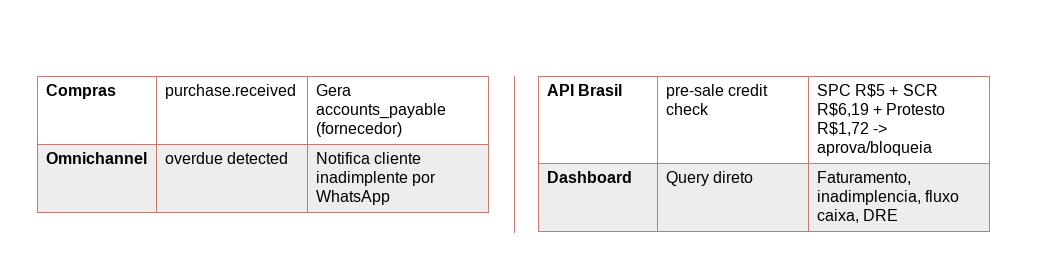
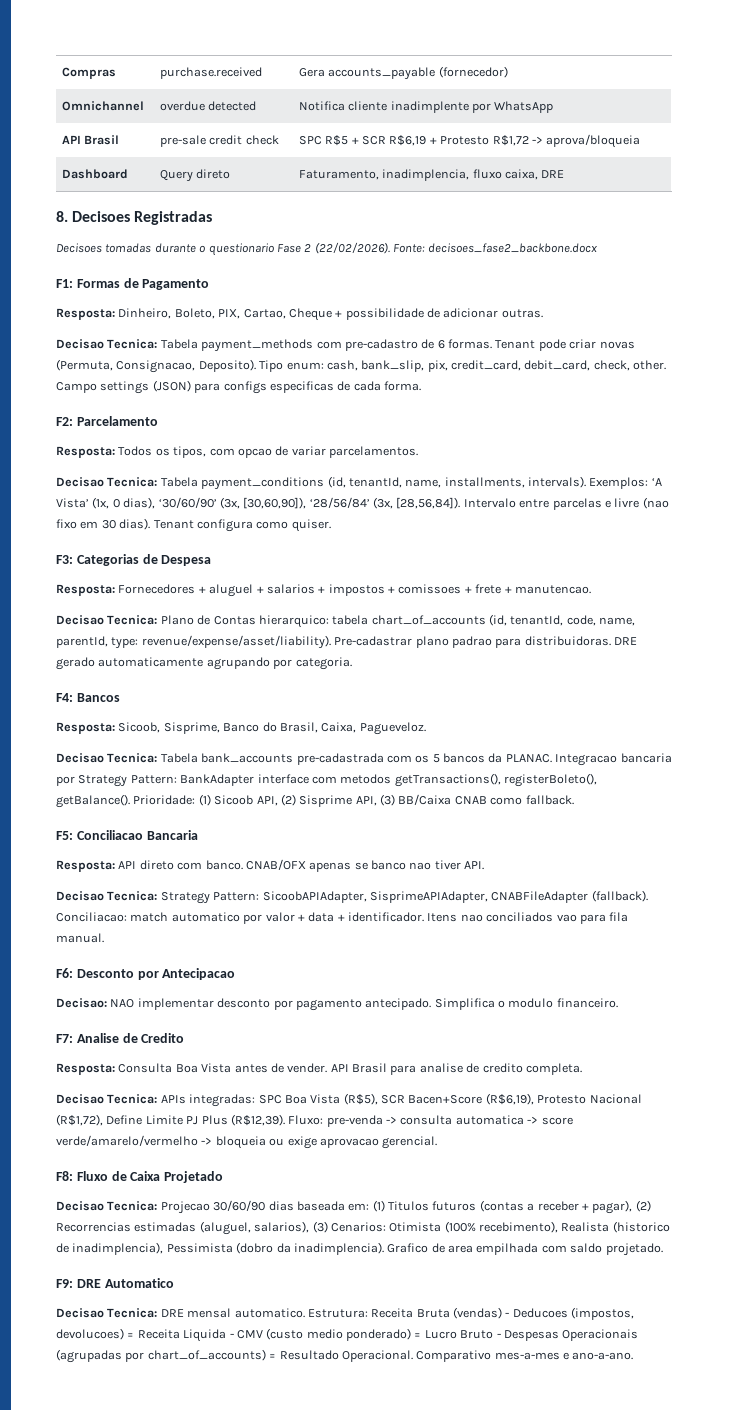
+ 8. Decisoes Registradas
+ Decisoes tomadas durante o questionario Fase 2 (22/02/2026). Fonte: decisoes_fase2_backbone.docx
+ F1: Formas de Pagamento
+ Resposta: Dinheiro, Boleto, PIX, Cartao, Cheque + possibilidade de adicionar outras.
+ Decisao Tecnica: Tabela payment_methods com pre-cadastro de 6 formas. Tenant pode criar novas (Permuta, Consignacao, Deposito). Tipo enum: cash, bank_slip, pix, credit_card, debit_card, check, other. Campo settings (JSON) para configs especificas de cada forma.
+ F2: Parcelamento
+ Resposta: Todos os tipos, com opcao de variar parcelamentos.
+ Decisao Tecnica: Tabela payment_conditions (id, tenantId, name, installments, intervals). Exemplos: ‘A Vista’ (1x, 0 dias), ‘30/60/90’ (3x, [30,60,90]), ‘28/56/84’ (3x, [28,56,84]). Intervalo entre parcelas e livre (nao fixo em 30 dias). Tenant configura como quiser.
+ F3: Categorias de Despesa
+ Resposta: Fornecedores + aluguel + salarios + impostos + comissoes + frete + manutencao.
+ Decisao Tecnica: Plano de Contas hierarquico: tabela chart_of_accounts (id, tenantId, code, name, parentId, type: revenue/expense/asset/liability). Pre-cadastrar plano padrao para distribuidoras. DRE gerado automaticamente agrupando por categoria.
+ F4: Bancos
+ Resposta: Sicoob, Sisprime, Banco do Brasil, Caixa, Pagueveloz.
+ Decisao Tecnica: Tabela bank_accounts pre-cadastrada com os 5 bancos da PLANAC. Integracao bancaria por Strategy Pattern: BankAdapter interface com metodos getTransactions(), registerBoleto(), getBalance(). Prioridade: (1) Sicoob API, (2) Sisprime API, (3) BB/Caixa CNAB como fallback.
+ F5: Conciliacao Bancaria
+ Resposta: API direto com banco. CNAB/OFX apenas se banco nao tiver API.
+ Decisao Tecnica: Strategy Pattern: SicoobAPIAdapter, SisprimeAPIAdapter, CNABFileAdapter (fallback). Conciliacao: match automatico por valor + data + identificador. Itens nao conciliados vao para fila manual.
+ F6: Desconto por Antecipacao
+ Decisao: NAO implementar desconto por pagamento antecipado. Simplifica o modulo financeiro.
+ F7: Analise de Credito
+ Resposta: Consulta Boa Vista antes de vender. API Brasil para analise de credito completa.
+ Decisao Tecnica: APIs integradas: SPC Boa Vista (R$5), SCR Bacen+Score (R$6,19), Protesto Nacional (R$1,72), Define Limite PJ Plus (R$12,39). Fluxo: pre-venda -> consulta automatica -> score verde/amarelo/vermelho -> bloqueia ou exige aprovacao gerencial.
+ F8: Fluxo de Caixa Projetado
+ Decisao Tecnica: Projecao 30/60/90 dias baseada em: (1) Titulos futuros (contas a receber + pagar), (2) Recorrencias estimadas (aluguel, salarios), (3) Cenarios: Otimista (100% recebimento), Realista (historico de inadimplencia), Pessimista (dobro da inadimplencia). Grafico de area empilhada com saldo projetado.
+ F9: DRE Automatico
+ Decisao Tecnica: DRE mensal automatico. Estrutura: Receita Bruta (vendas) - Deducoes (impostos, devolucoes) = Receita Liquida - CMV (custo medio ponderado) = Lucro Bruto - Despesas Operacionais (agrupadas por chart_of_accounts) = Resultado Operacional. Comparativo mes-a-mes e ano-a-ano.

